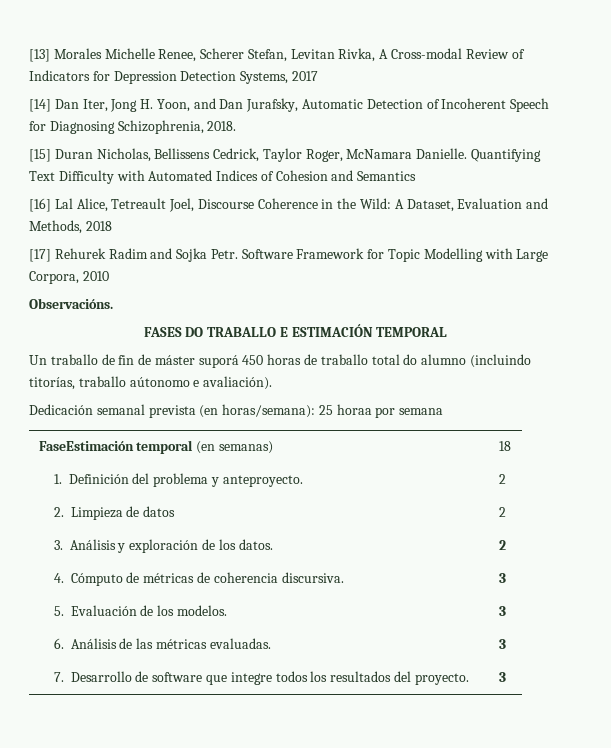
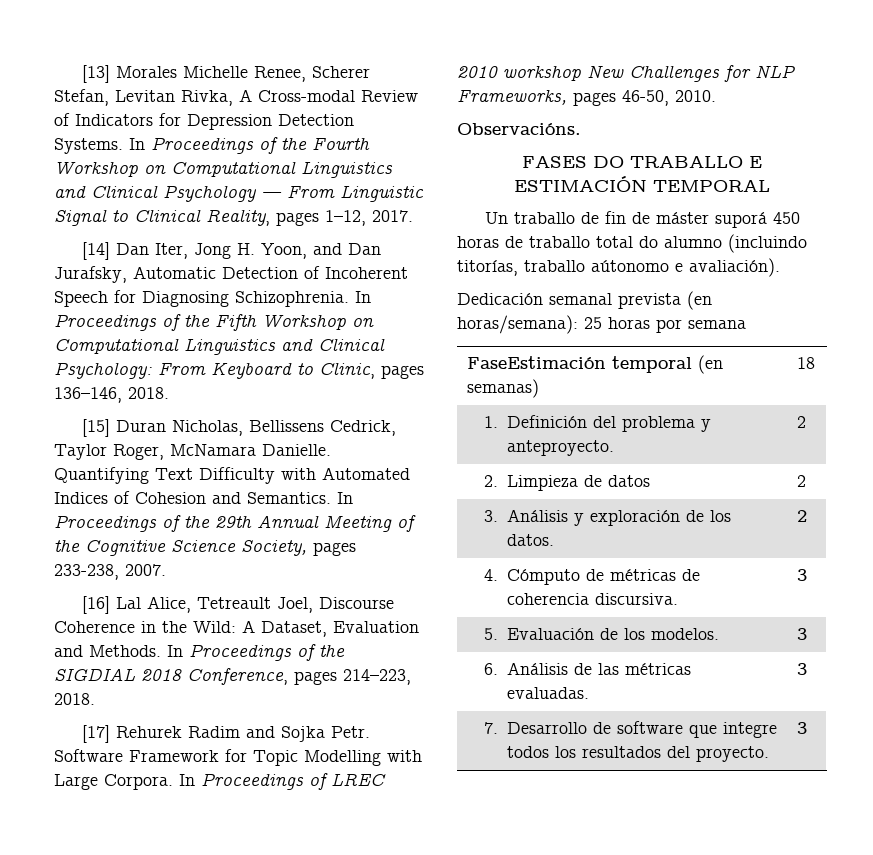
- [13] Morales Michelle Renee, Scherer Stefan, Levitan Rivka, A Cross-modal Review of Indicators for Depression Detection Systems, 2017
+ [13] Morales Michelle Renee, Scherer Stefan, Levitan Rivka, A Cross-modal Review of Indicators for Depression Detection Systems. In Proceedings of the Fourth Workshop on Computational Linguistics and Clinical Psychology — From Linguistic Signal to Clinical Reality, pages 1–12, 2017.
- [14] Dan Iter, Jong H. Yoon, and Dan Jurafsky, Automatic Detection of Incoherent Speech for Diagnosing Schizophrenia, 2018.
+ [14] Dan Iter, Jong H. Yoon, and Dan Jurafsky, Automatic Detection of Incoherent Speech for Diagnosing Schizophrenia. In Proceedings of the Fifth Workshop on Computational Linguistics and Clinical Psychology: From Keyboard to Clinic, pages 136–146, 2018.
- Quantifying Text Difficulty with Automated Indices of Cohesion and Semantics
+ Quantifying Text Difficulty with Automated Indices of Cohesion and Semantics. In Proceedings of the 29th Annual Meeting of the Cognitive Science Society, pages 233-238, 2007.
- [16] Lal Alice, Tetreault Joel, Discourse Coherence in the Wild: A Dataset, Evaluation and Methods, 2018
+ [16] Lal Alice, Tetreault Joel, Discourse Coherence in the Wild: A Dataset, Evaluation and Methods. In Proceedings of the SIGDIAL 2018 Conference, pages 214–223, 2018.
- Software Framework for Topic Modelling with Large Corpora, 2010
+ Software Framework for Topic Modelling with Large Corpora. In Proceedings of LREC 2010 workshop New Challenges for NLP Frameworks, pages 46-50, 2010.
- Dedicación semanal prevista (en horas/semana): 25 horaa por semana
+ Dedicación semanal prevista (en horas/semana): 25 horas por semana

